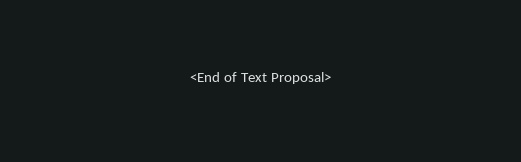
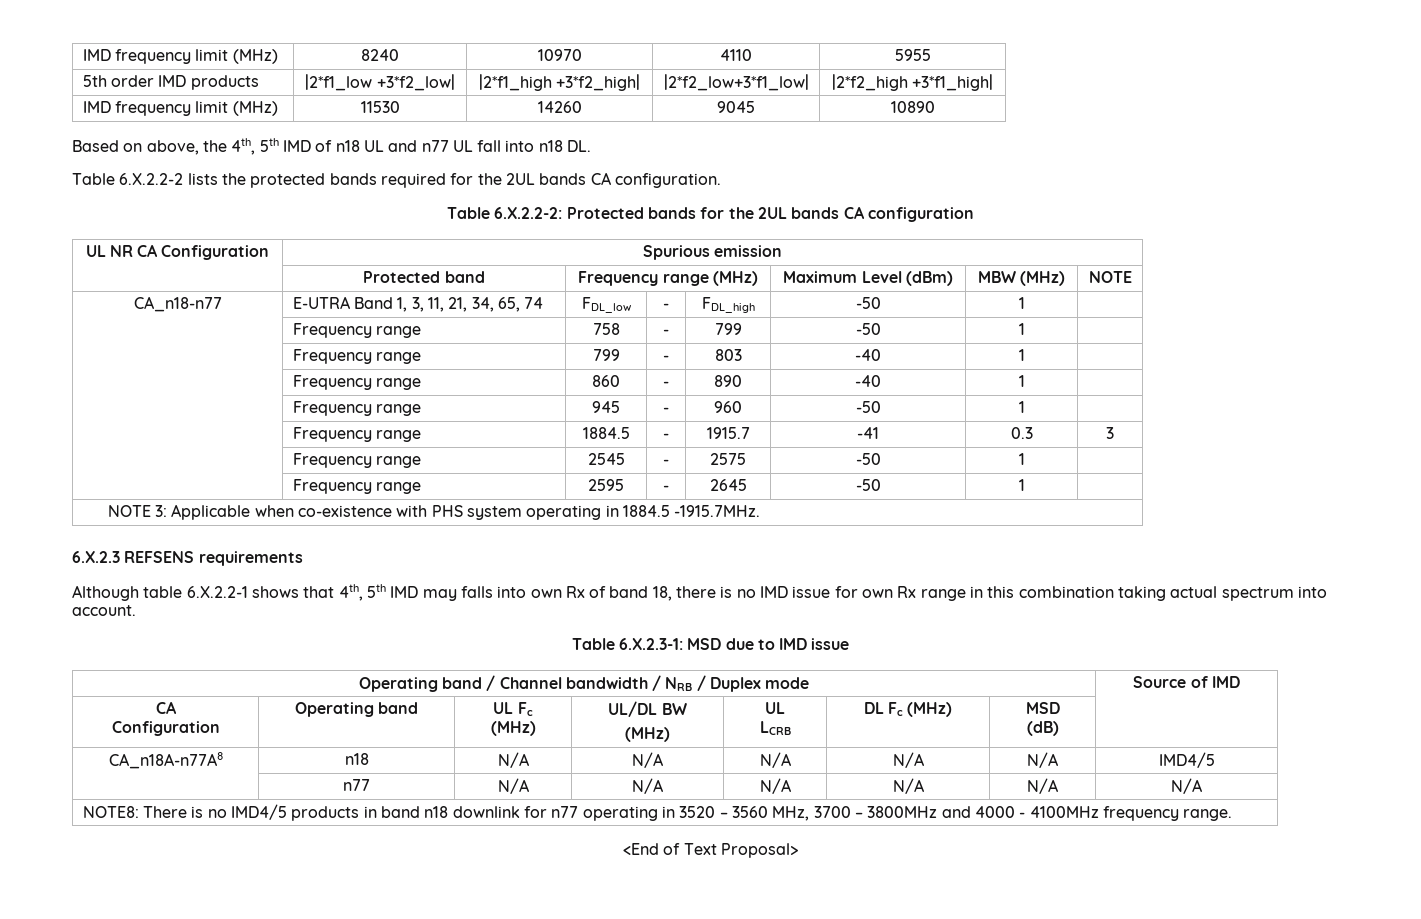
+ IMD frequency limit (MHz) | 8240 | 10970 | 4110 | 5955
+ 5th order IMD products | |2*f1_low +3*f2_low| | |2*f1_high +3*f2_high| | |2*f2_low+3*f1_low| | |2*f2_high +3*f1_high|
+ IMD frequency limit (MHz) | 11530 | 14260 | 9045 | 10890
+ Based on above, the 4th, 5th IMD of n18 UL and n77 UL fall into n18 DL.
+ Table 6.X.2.2-2 lists the protected bands required for the 2UL bands CA configuration.
+ Table 6.X.2.2-2: Protected bands for the 2UL bands CA configuration
+ UL NR CA Configuration | Spurious emission
+ | Protected band | Frequency range (MHz) | Maximum Level (dBm) | MBW (MHz) | NOTE
+ CA_n18-n77 | E-UTRA Band 1, 3, 11, 21, 34, 65, 74 | FDL_low | - | FDL_high | -50 | 1 |
+ | Frequency range | 758 | - | 799 | -50 | 1 |
+ | Frequency range | 799 | - | 803 | -40 | 1 |
+ | Frequency range | 860 | - | 890 | -40 | 1 |
+ | Frequency range | 945 | - | 960 | -50 | 1 |
+ | Frequency range | 1884.5 | - | 1915.7 | -41 | 0.3 | 3
+ | Frequency range | 2545 | - | 2575 | -50 | 1 |
+ | Frequency range | 2595 | - | 2645 | -50 | 1 |
+ NOTE 3: Applicable when co-existence with PHS system operating in 1884.5 -1915.7MHz.
+ 6.X.2.3 REFSENS requirements
+ Although table 6.X.2.2-1 shows that 4th, 5th IMD may falls into own Rx of band 18, there is no IMD issue for own Rx range in this combination taking actual spectrum into account.
+ Table 6.X.2.3-1: MSD due to IMD issue
+ Operating band / Channel bandwidth / NRB / Duplex mode | Source of IMD
+ CA
+ Configuration | Operating band | UL Fc
+ (MHz) | UL/DL BW
+ (MHz) | UL
+ LCRB | DL Fc (MHz) | MSD
+ (dB) |
+ CA_n18A-n77A8 | n18 | N/A | N/A | N/A | N/A | N/A | IMD4/5
+ | n77 | N/A | N/A | N/A | N/A | N/A | N/A
+ NOTE8: There is no IMD4/5 products in band n18 downlink for n77 operating in 3520 – 3560 MHz, 3700 – 3800MHz and 4000 - 4100MHz frequency range.

